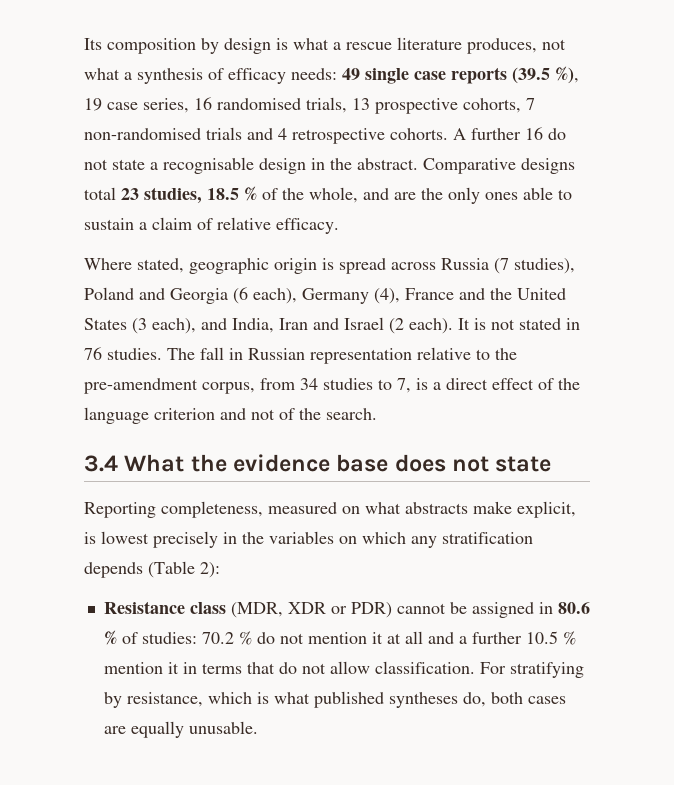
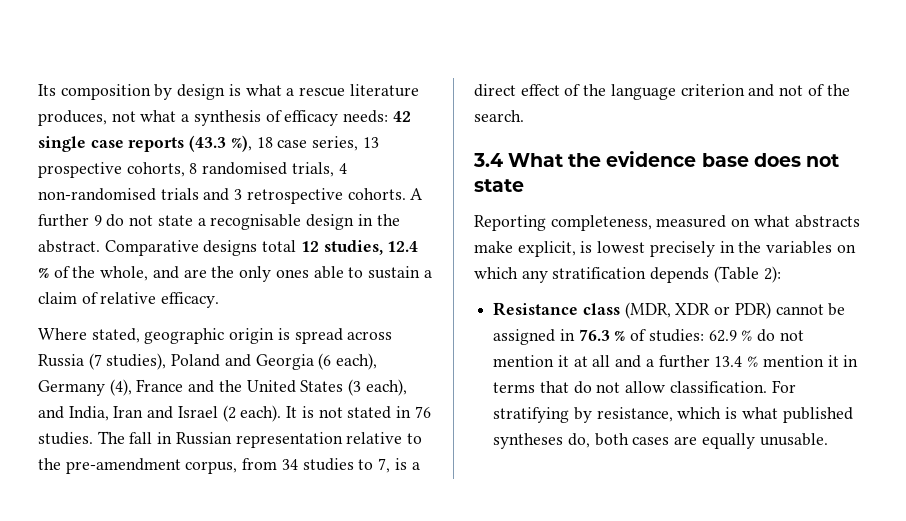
- Its composition by design is what a rescue literature produces, not what a synthesis of efficacy needs: 49 single case reports (39.5 %), 19 case series, 16 randomised trials, 13 prospective cohorts, 7 non-randomised trials and 4 retrospective cohorts.
+ Its composition by design is what a rescue literature produces, not what a synthesis of efficacy needs: 42 single case reports (43.3 %), 18 case series, 13 prospective cohorts, 8 randomised trials, 4 non-randomised trials and 3 retrospective cohorts.
- A further 16 do not state a recognisable design in the abstract.
+ A further 9 do not state a recognisable design in the abstract.
- Comparative designs total 23 studies, 18.5 % of the whole, and are the only ones able to sustain a claim of relative efficacy.
+ Comparative designs total 12 studies, 12.4 % of the whole, and are the only ones able to sustain a claim of relative efficacy.
- Resistance class (MDR, XDR or PDR) cannot be assigned in 80.6 % of studies: 70.2 % do not mention it at all and a further 10.5 % mention it in terms that do not allow classification.
+ Resistance class (MDR, XDR or PDR) cannot be assigned in 76.3 % of studies: 62.9 % do not mention it at all and a further 13.4 % mention it in terms that do not allow classification.

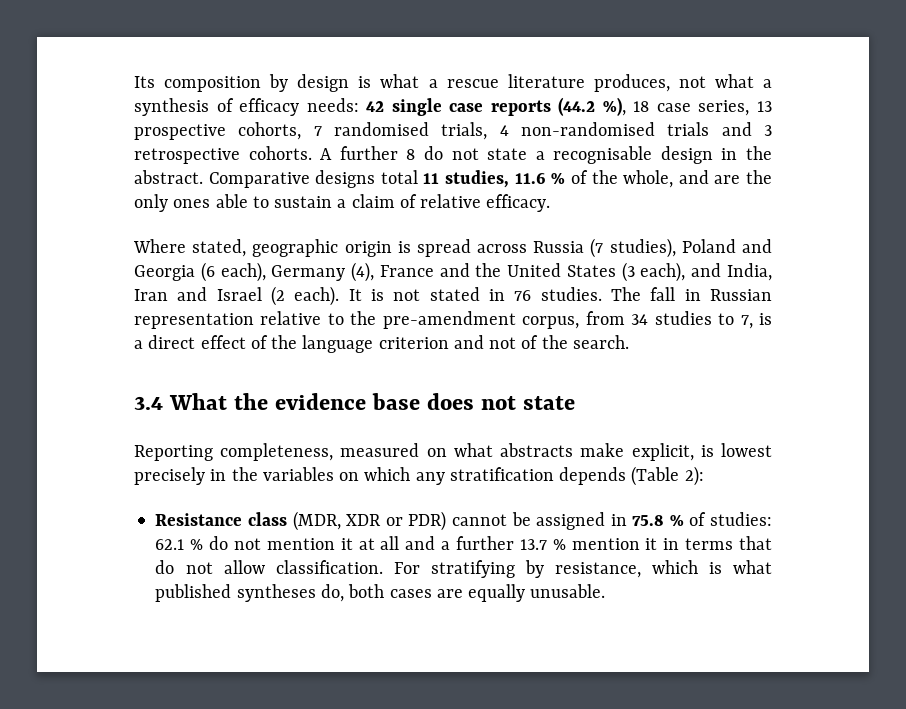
- Its composition by design is what a rescue literature produces, not what a synthesis of efficacy needs: 42 single case reports (43.3 %), 18 case series, 13 prospective cohorts, 8 randomised trials, 4 non-randomised trials and 3 retrospective cohorts.
+ Its composition by design is what a rescue literature produces, not what a synthesis of efficacy needs: 42 single case reports (44.2 %), 18 case series, 13 prospective cohorts, 7 randomised trials, 4 non-randomised trials and 3 retrospective cohorts.
- A further 9 do not state a recognisable design in the abstract.
+ A further 8 do not state a recognisable design in the abstract.
- Comparative designs total 12 studies, 12.4 % of the whole, and are the only ones able to sustain a claim of relative efficacy.
+ Comparative designs total 11 studies, 11.6 % of the whole, and are the only ones able to sustain a claim of relative efficacy.
- Resistance class (MDR, XDR or PDR) cannot be assigned in 76.3 % of studies: 62.9 % do not mention it at all and a further 13.4 % mention it in terms that do not allow classification.
+ Resistance class (MDR, XDR or PDR) cannot be assigned in 75.8 % of studies: 62.1 % do not mention it at all and a further 13.7 % mention it in terms that do not allow classification.

